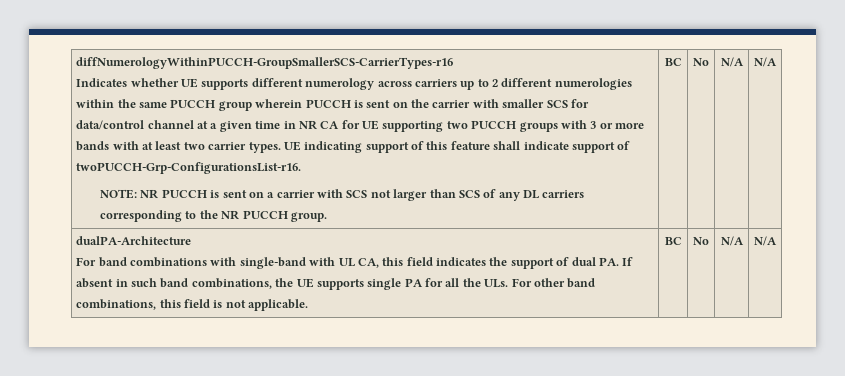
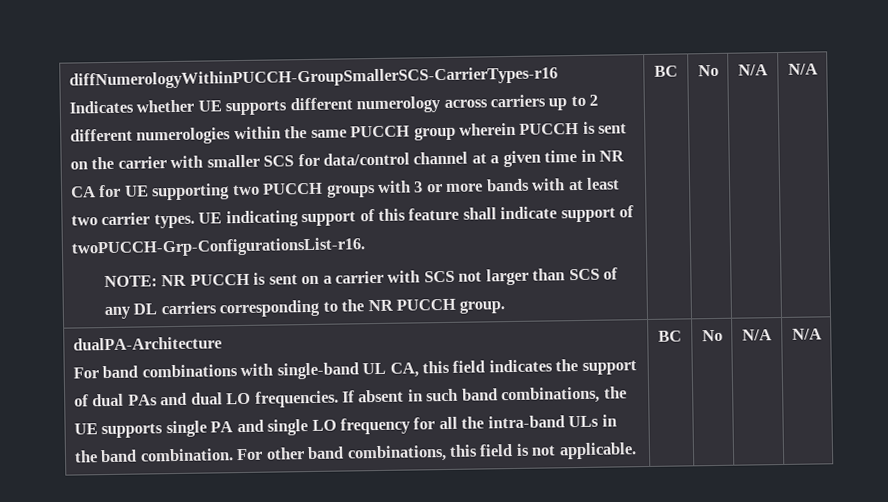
- For band combinations with single-band with UL CA, this field indicates the support of dual PA. If absent in such band combinations, the UE supports single PA for all the ULs. For other band combinations, this field is not applicable.
+ For band combinations with single-band UL CA, this field indicates the support of dual PAs and dual LO frequencies. If absent in such band combinations, the UE supports single PA and single LO frequency for all the intra-band ULs in the band combination. For other band combinations, this field is not applicable.

